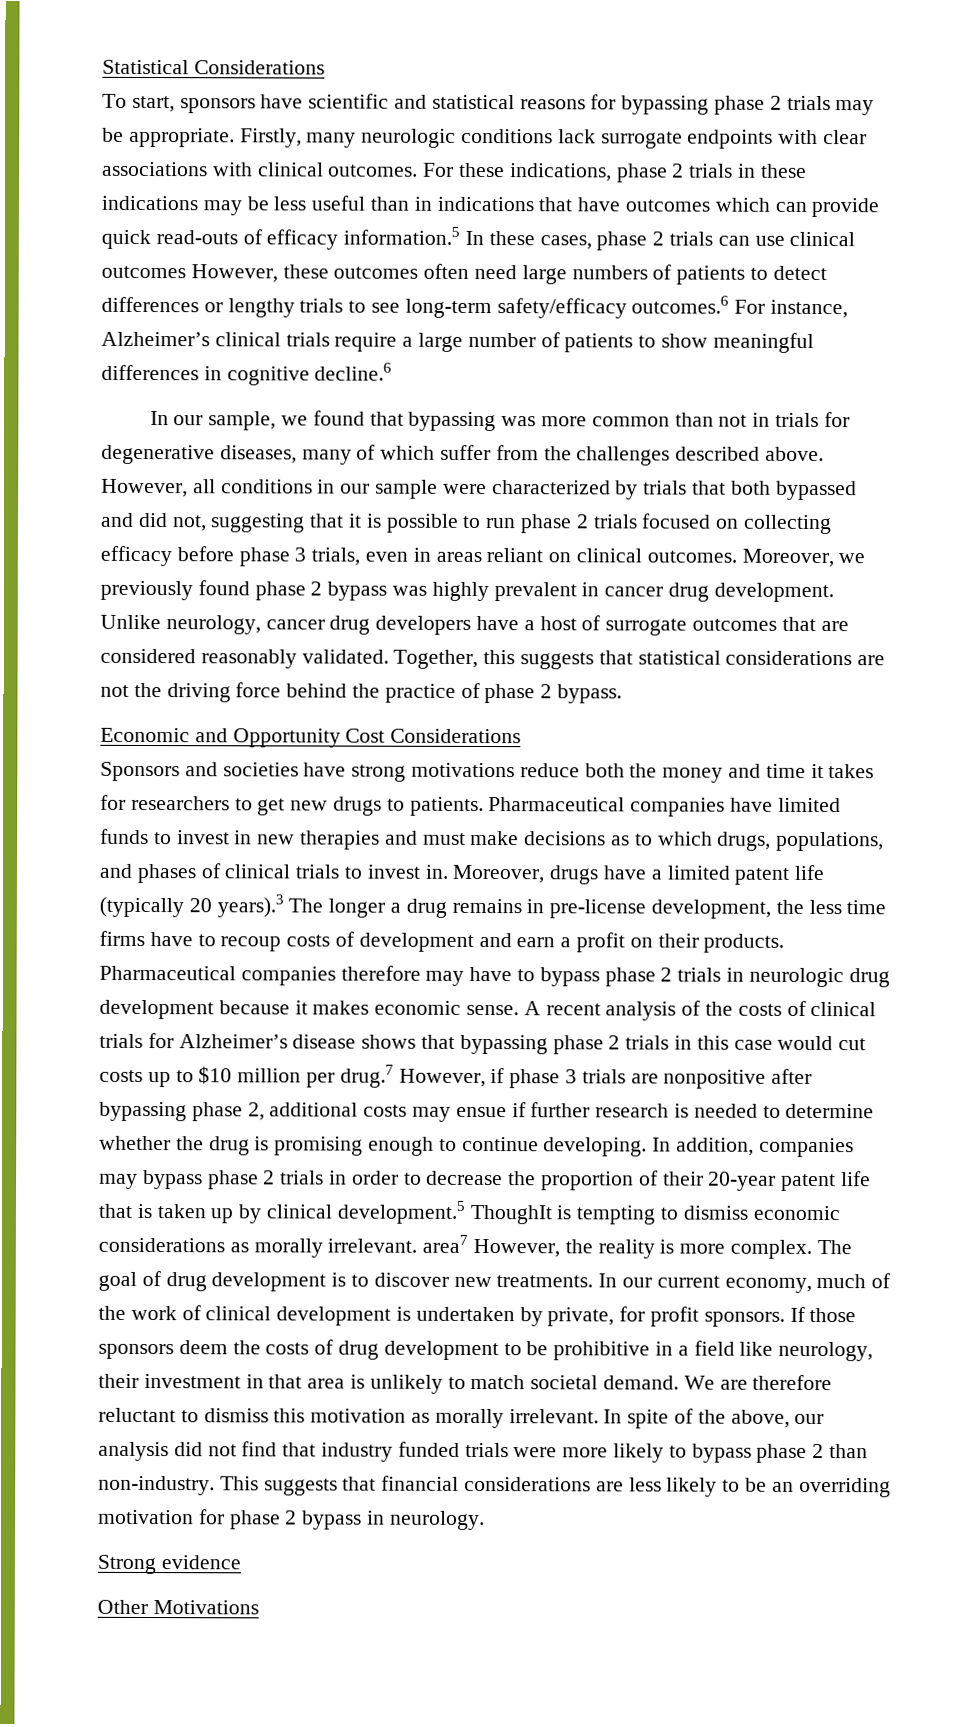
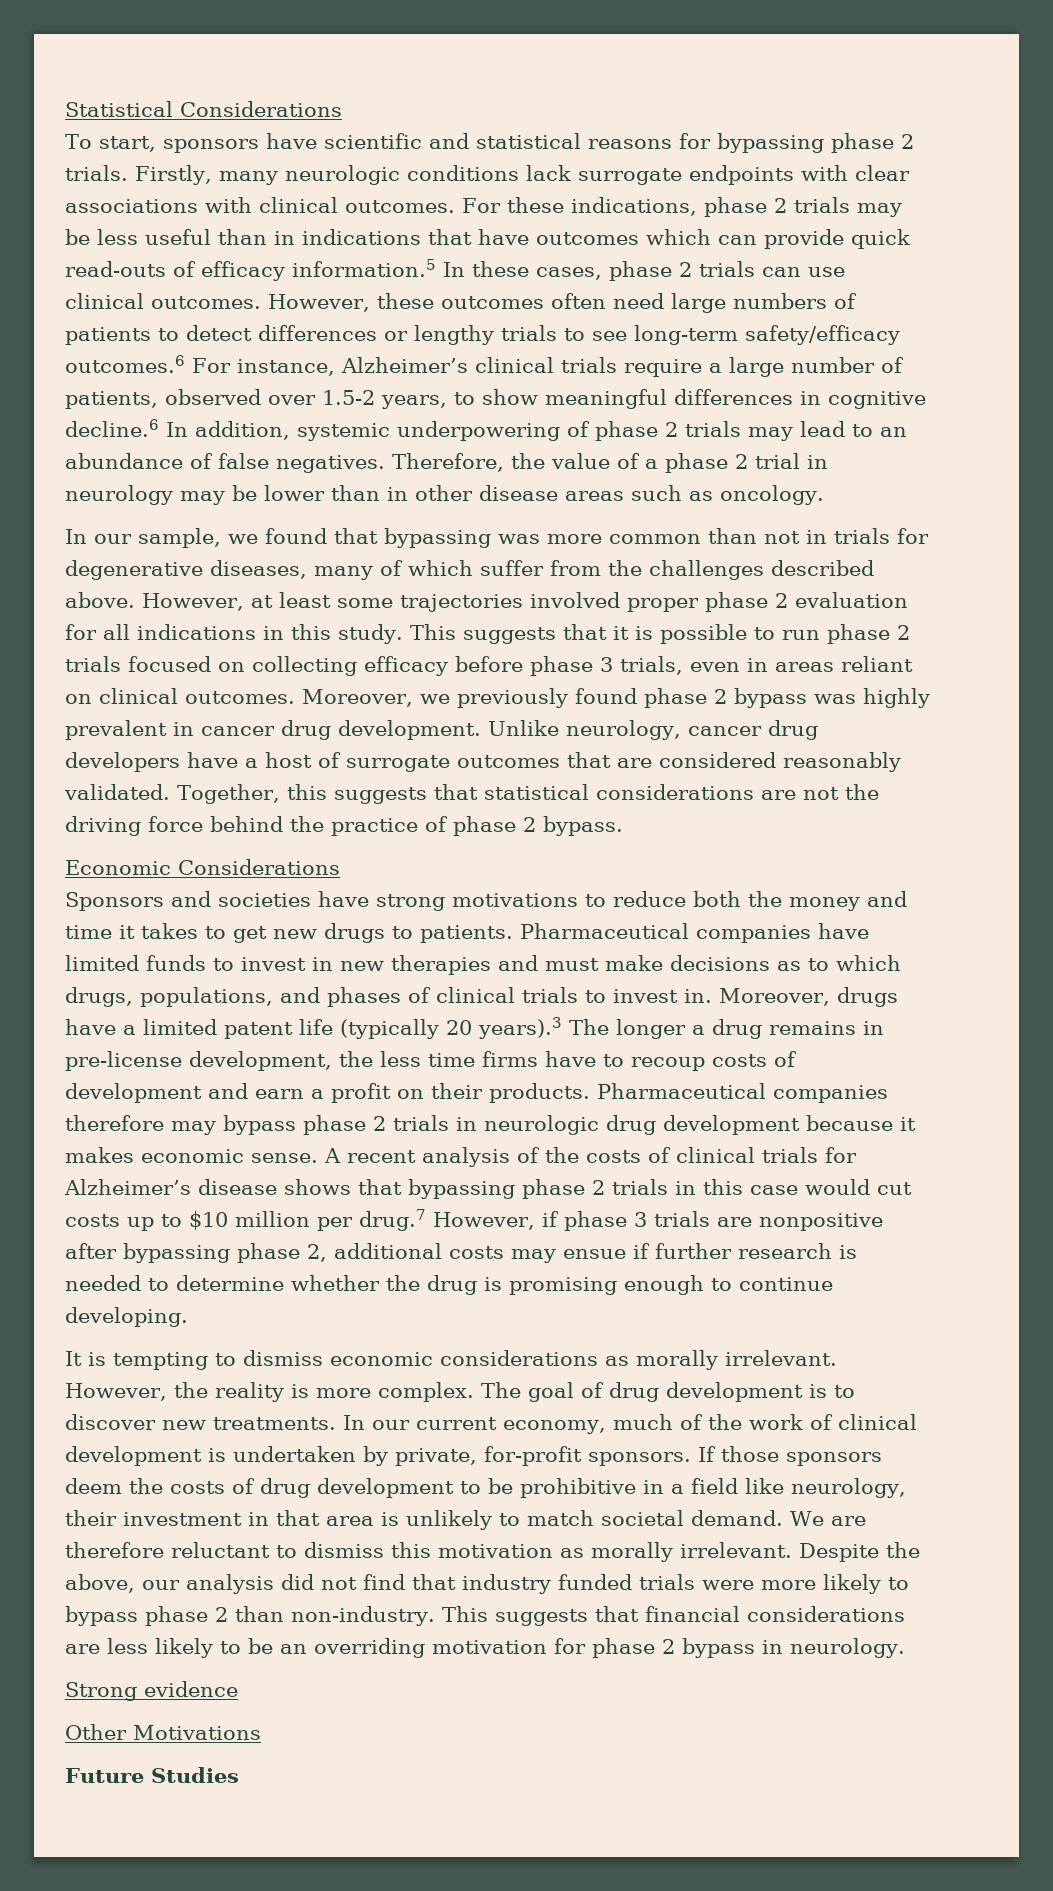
- To start, sponsors have scientific and statistical reasons for bypassing phase 2 trials may be appropriate.
+ To start, sponsors have scientific and statistical reasons for bypassing phase 2 trials.
- For these indications, phase 2 trials in these indications may be less useful than in indications that have outcomes which can provide quick read-outs of efficacy information.5 In these cases, phase 2 trials can use clinical outcomes However, these outcomes often need large numbers of patients to detect differences or lengthy trials to see long-term safety/efficacy outcomes.6 For instance, Alzheimer’s clinical trials require a large number of patients to show meaningful differences in cognitive decline.6
+ For these indications, phase 2 trials may be less useful than in indications that have outcomes which can provide quick read-outs of efficacy information.5 In these cases, phase 2 trials can use clinical outcomes. However, these outcomes often need large numbers of patients to detect differences or lengthy trials to see long-term safety/efficacy outcomes.6 For instance, Alzheimer’s clinical trials require a large number of patients, observed over 1.5-2 years, to show meaningful differences in cognitive decline.6 In addition, systemic underpowering of phase 2 trials may lead to an abundance of false negatives. Therefore, the value of a phase 2 trial in neurology may be lower than in other disease areas such as oncology.
- However, all conditions in our sample were characterized by trials that both bypassed and did not, suggesting that it is possible to run phase 2 trials focused on collecting efficacy before phase 3 trials, even in areas reliant on clinical outcomes.
+ However, at least some trajectories involved proper phase 2 evaluation for all indications in this study. This suggests that it is possible to run phase 2 trials focused on collecting efficacy before phase 3 trials, even in areas reliant on clinical outcomes.
- Economic and Opportunity Cost Considerations
+ Economic Considerations
- Sponsors and societies have strong motivations reduce both the money and time it takes for researchers to get new drugs to patients.
+ Sponsors and societies have strong motivations to reduce both the money and time it takes to get new drugs to patients.
- Pharmaceutical companies therefore may have to bypass phase 2 trials in neurologic drug development because it makes economic sense.
+ Pharmaceutical companies therefore may bypass phase 2 trials in neurologic drug development because it makes economic sense.
- A recent analysis of the costs of clinical trials for Alzheimer’s disease shows that bypassing phase 2 trials in this case would cut costs up to $10 million per drug.7 However, if phase 3 trials are nonpositive after bypassing phase 2, additional costs may ensue if further research is needed to determine whether the drug is promising enough to continue developing. In addition, companies may bypass phase 2 trials in order to decrease the proportion of their 20-year patent life that is taken up by clinical development.5 ThoughIt is tempting to dismiss economic considerations as morally irrelevant. area7 However, the reality is more complex.
+ A recent analysis of the costs of clinical trials for Alzheimer’s disease shows that bypassing phase 2 trials in this case would cut costs up to $10 million per drug.7 However, if phase 3 trials are nonpositive after bypassing phase 2, additional costs may ensue if further research is needed to determine whether the drug is promising enough to continue developing.
+ It is tempting to dismiss economic considerations as morally irrelevant. However, the reality is more complex.
- In our current economy, much of the work of clinical development is undertaken by private, for profit sponsors.
+ In our current economy, much of the work of clinical development is undertaken by private, for-profit sponsors.
- In spite of the above, our analysis did not find that industry funded trials were more likely to bypass phase 2 than non-industry.
+ Despite the above, our analysis did not find that industry funded trials were more likely to bypass phase 2 than non-industry.
+ Future Studies

